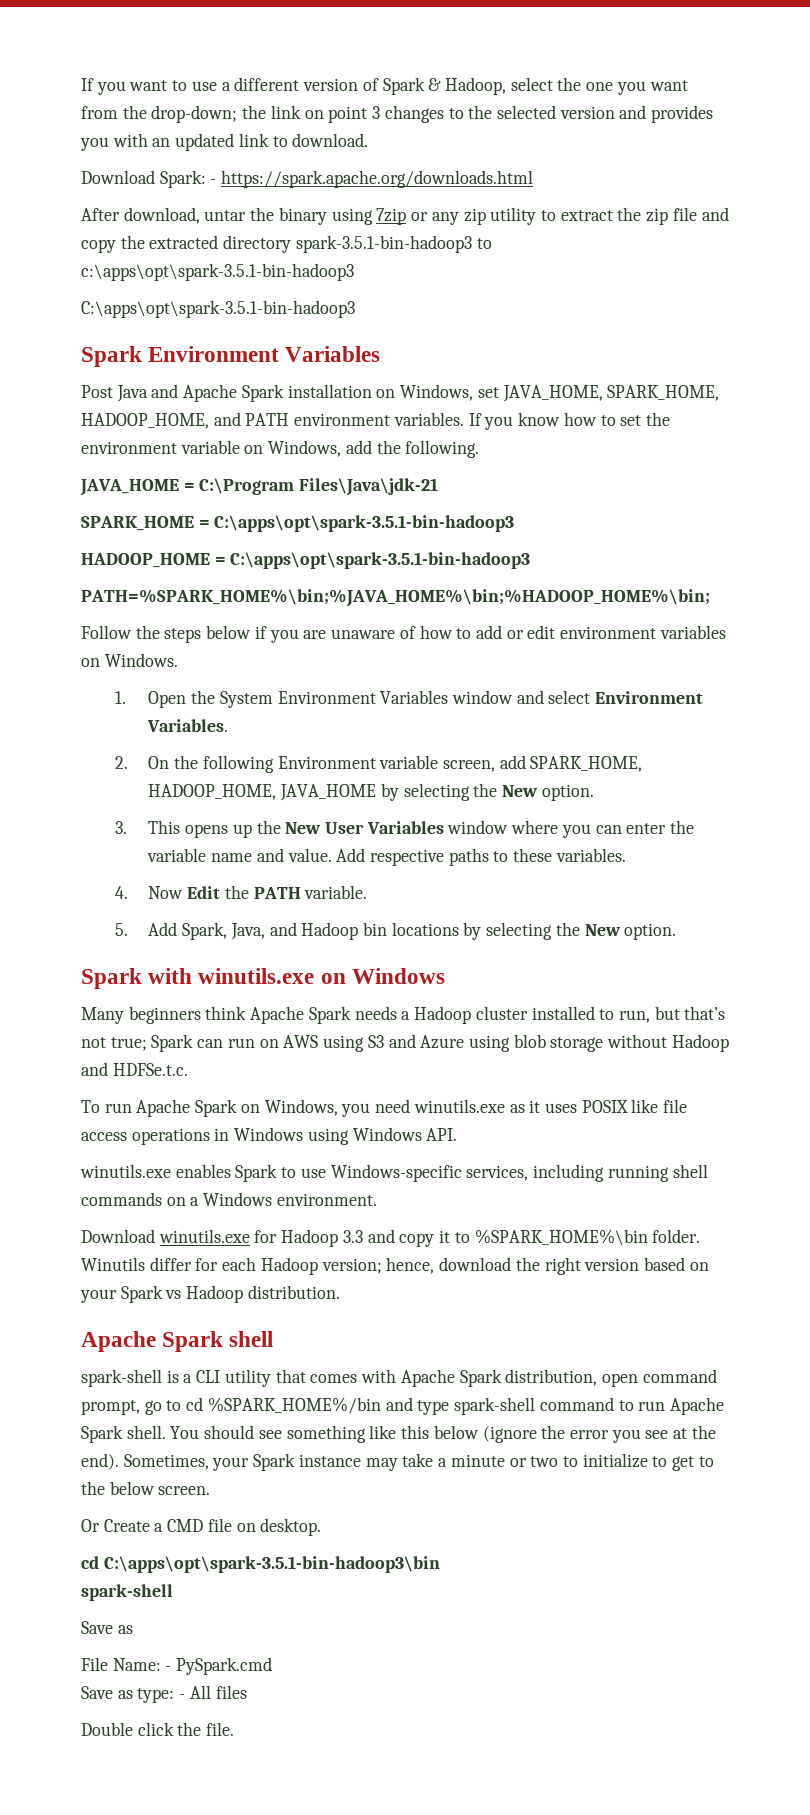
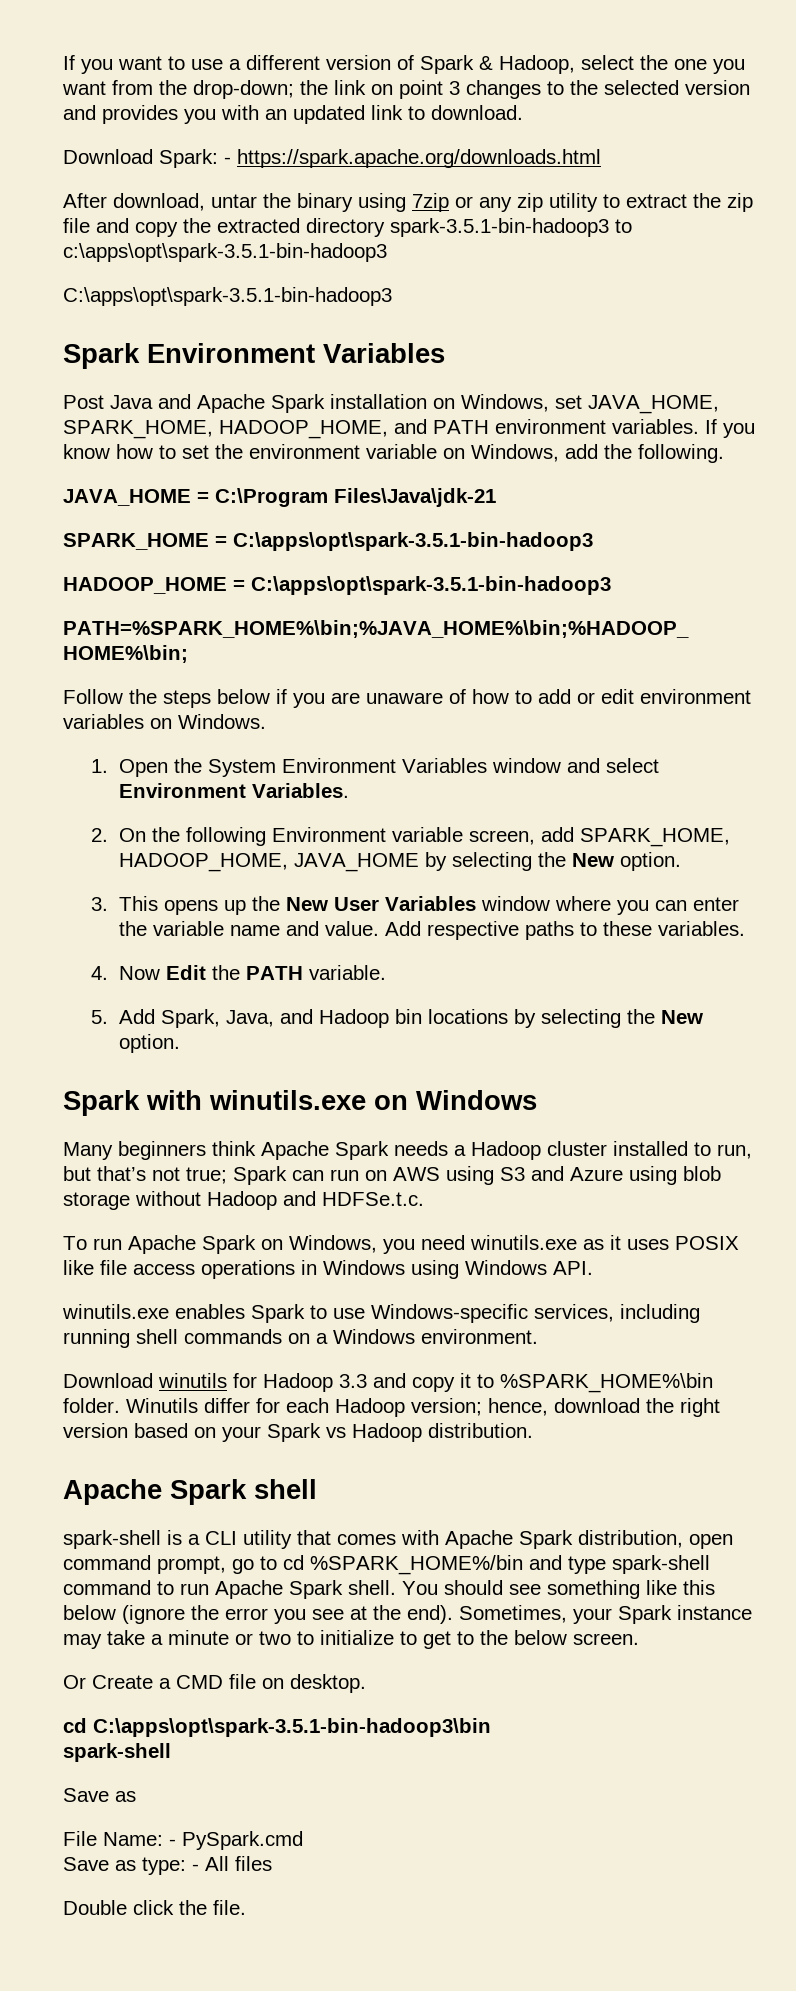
- Download winutils.exe for Hadoop 3.3 and copy it to %SPARK_HOME%\bin folder.
+ Download winutils for Hadoop 3.3 and copy it to %SPARK_HOME%\bin folder.

